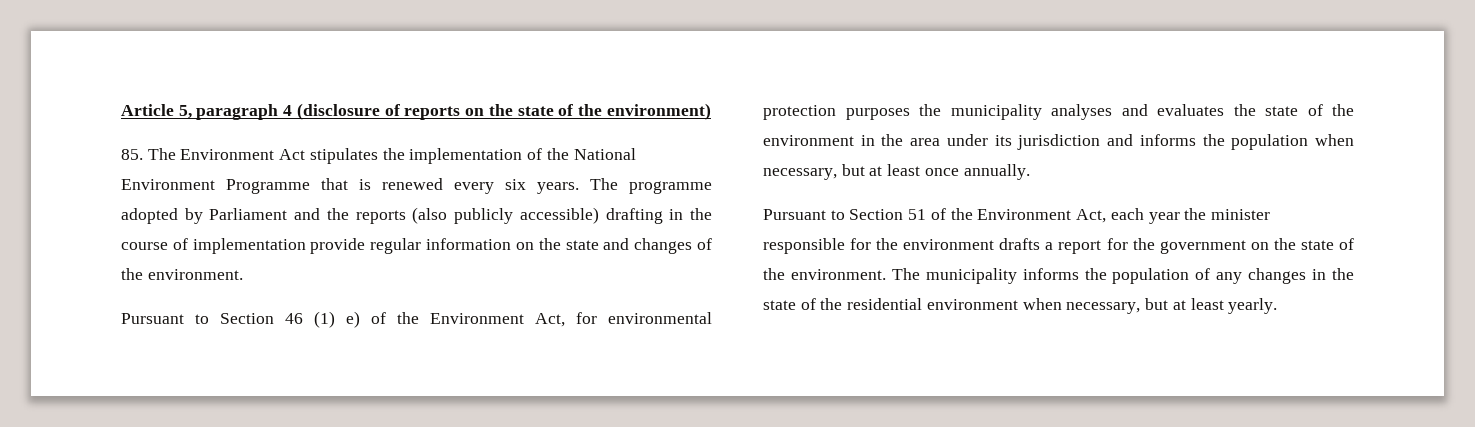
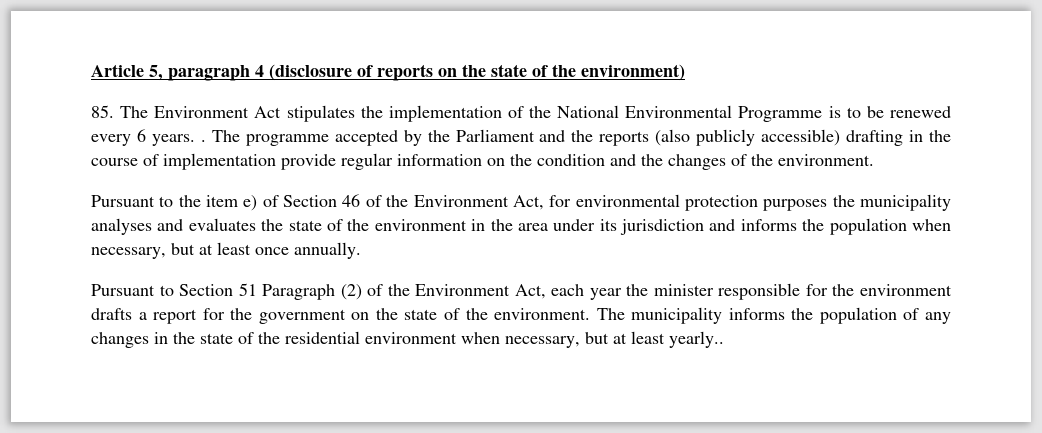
- 85. The Environment Act stipulates the implementation of the National Environment Programme that is renewed every six years. The programme adopted by Parliament and the reports (also publicly accessible) drafting in the course of implementation provide regular information on the state and changes of the environment.
+ 85. The Environment Act stipulates the implementation of the National Environmental Programme is to be renewed every 6 years. . The programme accepted by the Parliament and the reports (also publicly accessible) drafting in the course of implementation provide regular information on the condition and the changes of the environment.
- Pursuant to Section 46 (1) e) of the Environment Act, for environmental protection purposes the municipality analyses and evaluates the state of the environment in the area under its jurisdiction and informs the population when necessary, but at least once annually.
+ Pursuant to the item e) of Section 46 of the Environment Act, for environmental protection purposes the municipality analyses and evaluates the state of the environment in the area under its jurisdiction and informs the population when necessary, but at least once annually.
- Pursuant to Section 51 of the Environment Act, each year the minister responsible for the environment drafts a report for the government on the state of the environment.
+ Pursuant to Section 51 Paragraph (2) of the Environment Act, each year the minister responsible for the environment drafts a report for the government on the state of the environment.
- The municipality informs the population of any changes in the state of the residential environment when necessary, but at least yearly.
+ The municipality informs the population of any changes in the state of the residential environment when necessary, but at least yearly..

